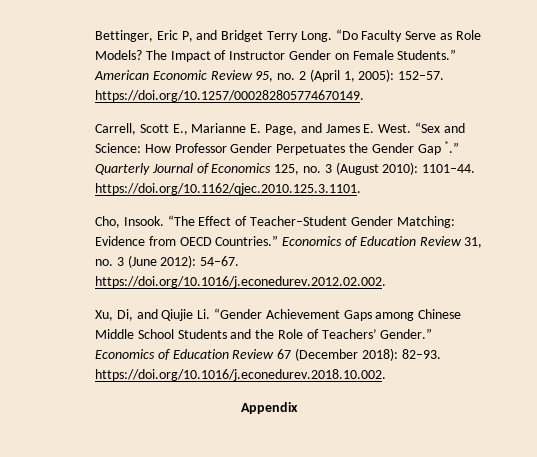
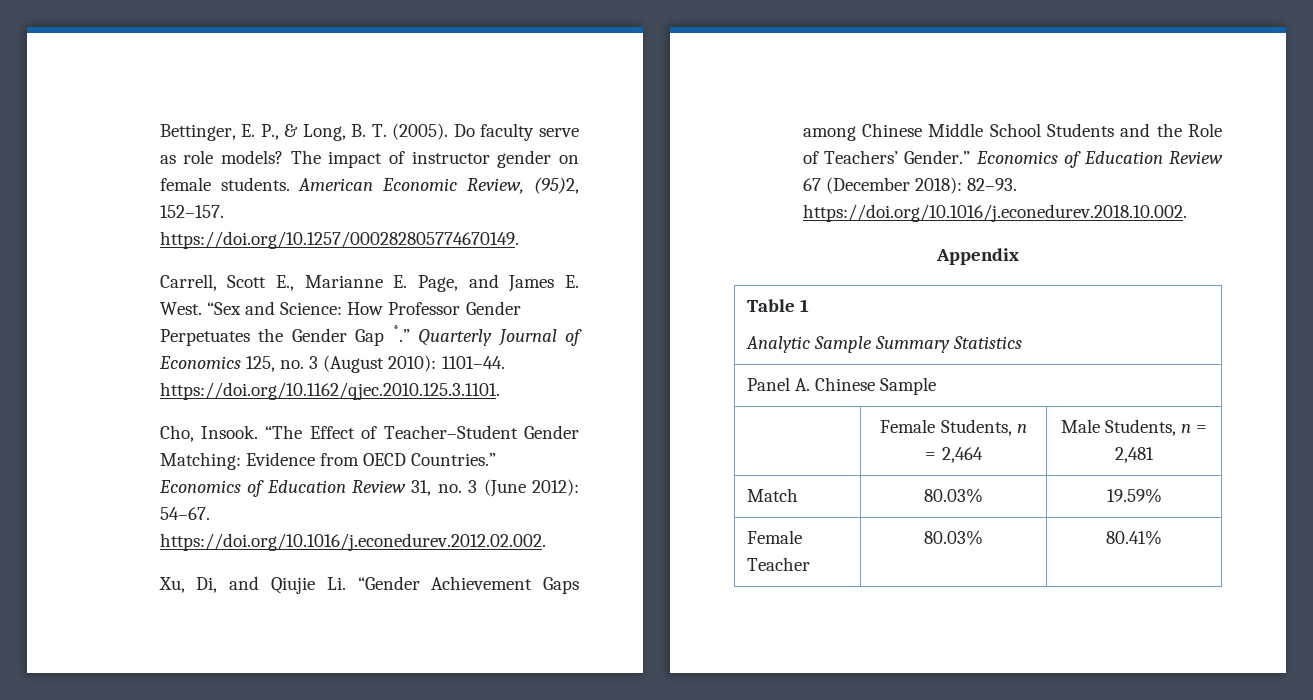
- Bettinger, Eric P, and Bridget Terry Long. “Do Faculty Serve as Role Models? The Impact of Instructor Gender on Female Students.” American Economic Review 95, no. 2 (April 1, 2005): 152–57. https://doi.org/10.1257/000282805774670149.
+ Bettinger, E. P., & Long, B. T. (2005). Do faculty serve as role models? The impact of instructor gender on female students. American Economic Review, (95)2, 152–157. https://doi.org/10.1257/000282805774670149.
+ Table 1
+ Analytic Sample Summary Statistics
+ Panel A. Chinese Sample
+ | Female Students, n = 2,464 | Male Students, n = 2,481
+ Match | 80.03% | 19.59%
+ Female Teacher | 80.03% | 80.41%

